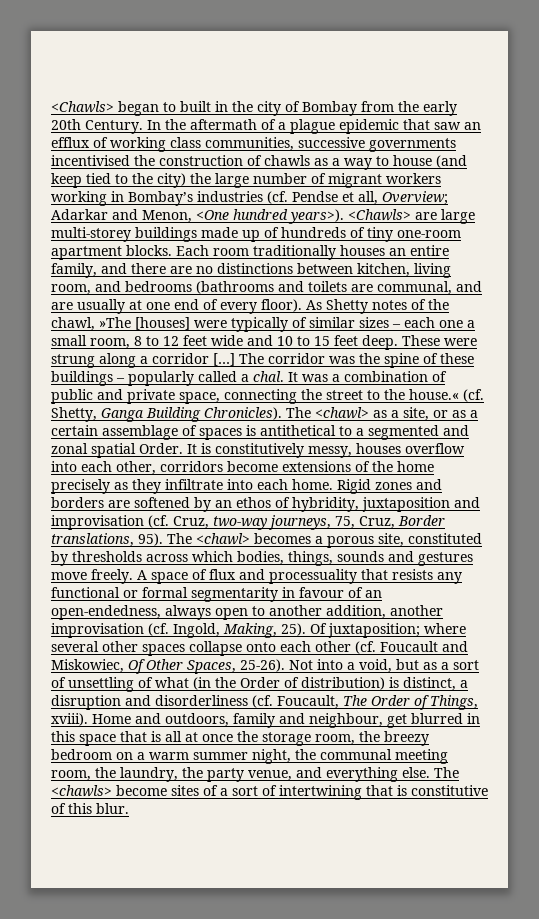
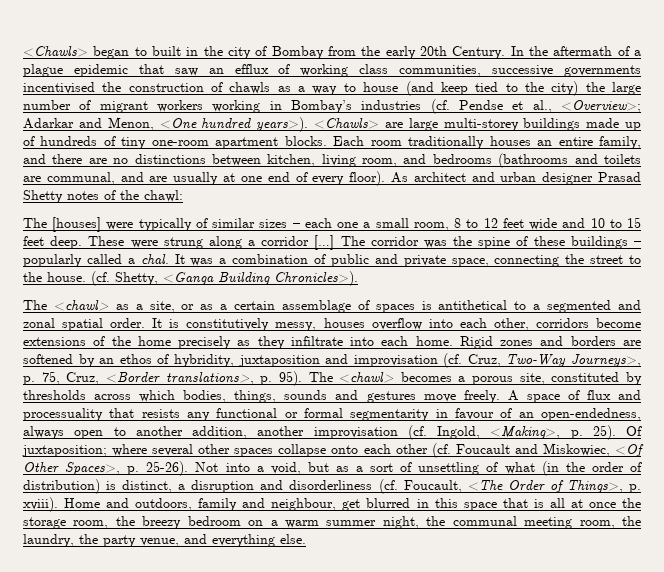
- In the aftermath of a plague epidemic that saw an efflux of working class communities, successive governments incentivised the construction of chawls as a way to house (and keep tied to the city) the large number of migrant workers working in Bombay’s industries (cf. Pendse et all, Overview; Adarkar and Menon, <One hundred years>).
+ In the aftermath of a plague epidemic that saw an efflux of working class communities, successive governments incentivised the construction of chawls as a way to house (and keep tied to the city) the large number of migrant workers working in Bombay’s industries (cf. Pendse et al., <Overview>; Adarkar and Menon, <One hundred years>).
- As Shetty notes of the chawl, »The [houses] were typically of similar sizes – each one a small room, 8 to 12 feet wide and 10 to 15 feet deep.
+ As architect and urban designer Prasad Shetty notes of the chawl:
+ The [houses] were typically of similar sizes – each one a small room, 8 to 12 feet wide and 10 to 15 feet deep.
- It was a combination of public and private space, connecting the street to the house.« (cf. Shetty, Ganga Building Chronicles). The <chawl> as a site, or as a certain assemblage of spaces is antithetical to a segmented and zonal spatial Order.
+ It was a combination of public and private space, connecting the street to the house. (cf. Shetty, <Ganga Building Chronicles>).
+ The <chawl> as a site, or as a certain assemblage of spaces is antithetical to a segmented and zonal spatial order.
- Rigid zones and borders are softened by an ethos of hybridity, juxtaposition and improvisation (cf. Cruz, two-way journeys, 75, Cruz, Border translations, 95).
+ Rigid zones and borders are softened by an ethos of hybridity, juxtaposition and improvisation (cf. Cruz, Two-Way Journeys>, p. 75, Cruz, <Border translations>, p. 95).
- A space of flux and processuality that resists any functional or formal segmentarity in favour of an open-endedness, always open to another addition, another improvisation (cf. Ingold, Making, 25).
+ A space of flux and processuality that resists any functional or formal segmentarity in favour of an open-endedness, always open to another addition, another improvisation (cf. Ingold, <Making>, p. 25).
- Of juxtaposition; where several other spaces collapse onto each other (cf. Foucault and Miskowiec, Of Other Spaces, 25-26).
+ Of juxtaposition; where several other spaces collapse onto each other (cf. Foucault and Miskowiec, <Of Other Spaces>, p. 25-26).
- Not into a void, but as a sort of unsettling of what (in the Order of distribution) is distinct, a disruption and disorderliness (cf. Foucault, The Order of Things, xviii).
+ Not into a void, but as a sort of unsettling of what (in the order of distribution) is distinct, a disruption and disorderliness (cf. Foucault, <The Order of Things>, p. xviii).
- The <chawls> become sites of a sort of intertwining that is constitutive of this blur.

